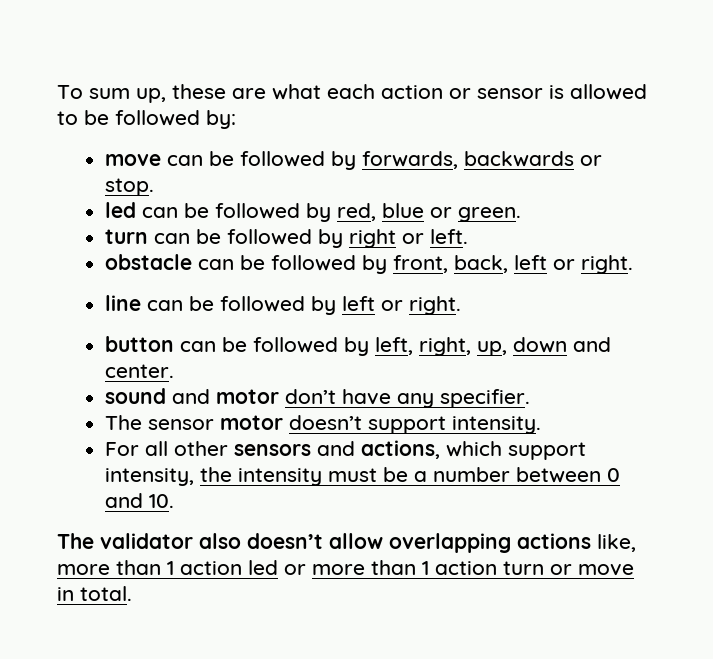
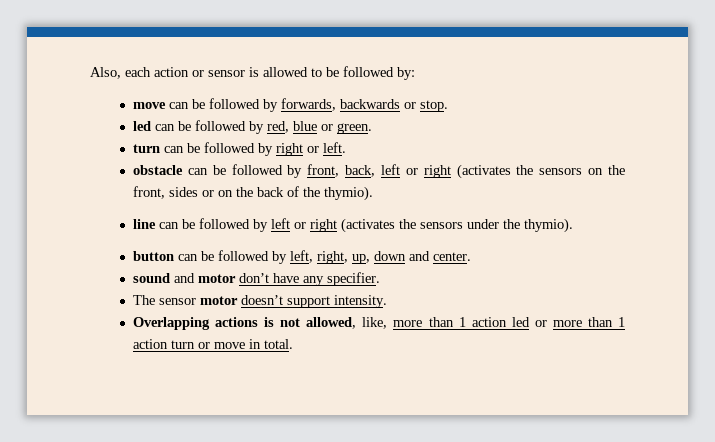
- To sum up, these are what each action or sensor is allowed to be followed by:
+ Also, each action or sensor is allowed to be followed by:
- obstacle can be followed by front, back, left or right.
+ obstacle can be followed by front, back, left or right (activates the sensors on the front, sides or on the back of the thymio).
- line can be followed by left or right.
+ line can be followed by left or right (activates the sensors under the thymio).
- For all other sensors and actions, which support intensity, the intensity must be a number between 0 and 10.
- The validator also doesn’t allow overlapping actions like, more than 1 action led or more than 1 action turn or move in total.
+ Overlapping actions is not allowed, like, more than 1 action led or more than 1 action turn or move in total.

